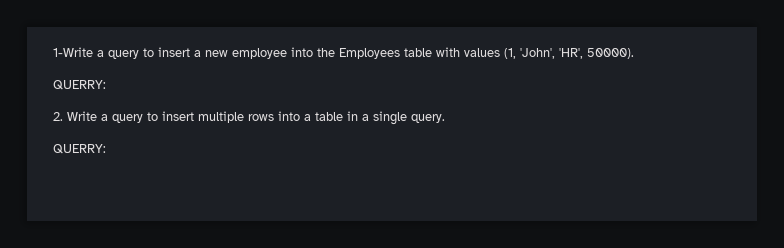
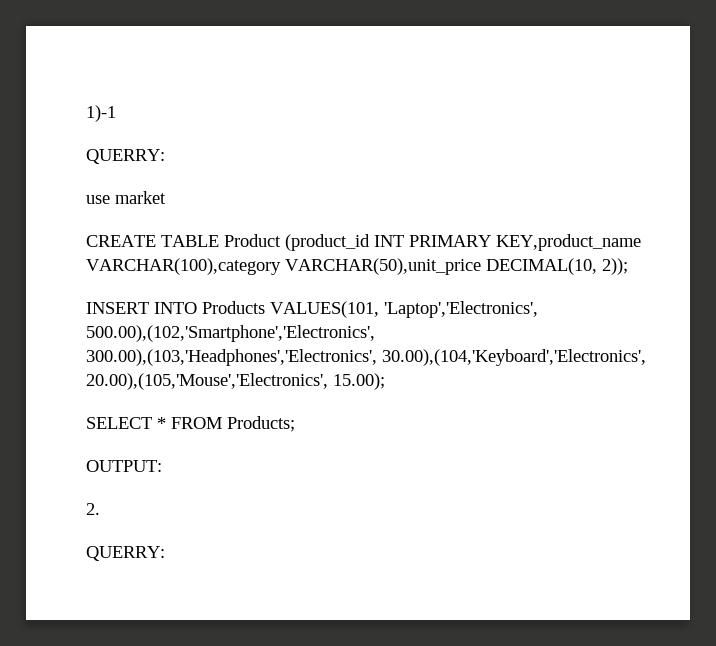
- 1-Write a query to insert a new employee into the Employees table with values (1, 'John', 'HR', 50000).
+ 1)-1
  QUERRY:
- 2. Write a query to insert multiple rows into a table in a single query.
+ use market
+ CREATE TABLE Product (product_id INT PRIMARY KEY,product_name VARCHAR(100),category VARCHAR(50),unit_price DECIMAL(10, 2));
+ INSERT INTO Products VALUES(101, 'Laptop','Electronics', 500.00),(102,'Smartphone','Electronics', 300.00),(103,'Headphones','Electronics', 30.00),(104,'Keyboard','Electronics', 20.00),(105,'Mouse','Electronics', 15.00);
+ SELECT * FROM Products;
+ OUTPUT:
+ 2.

